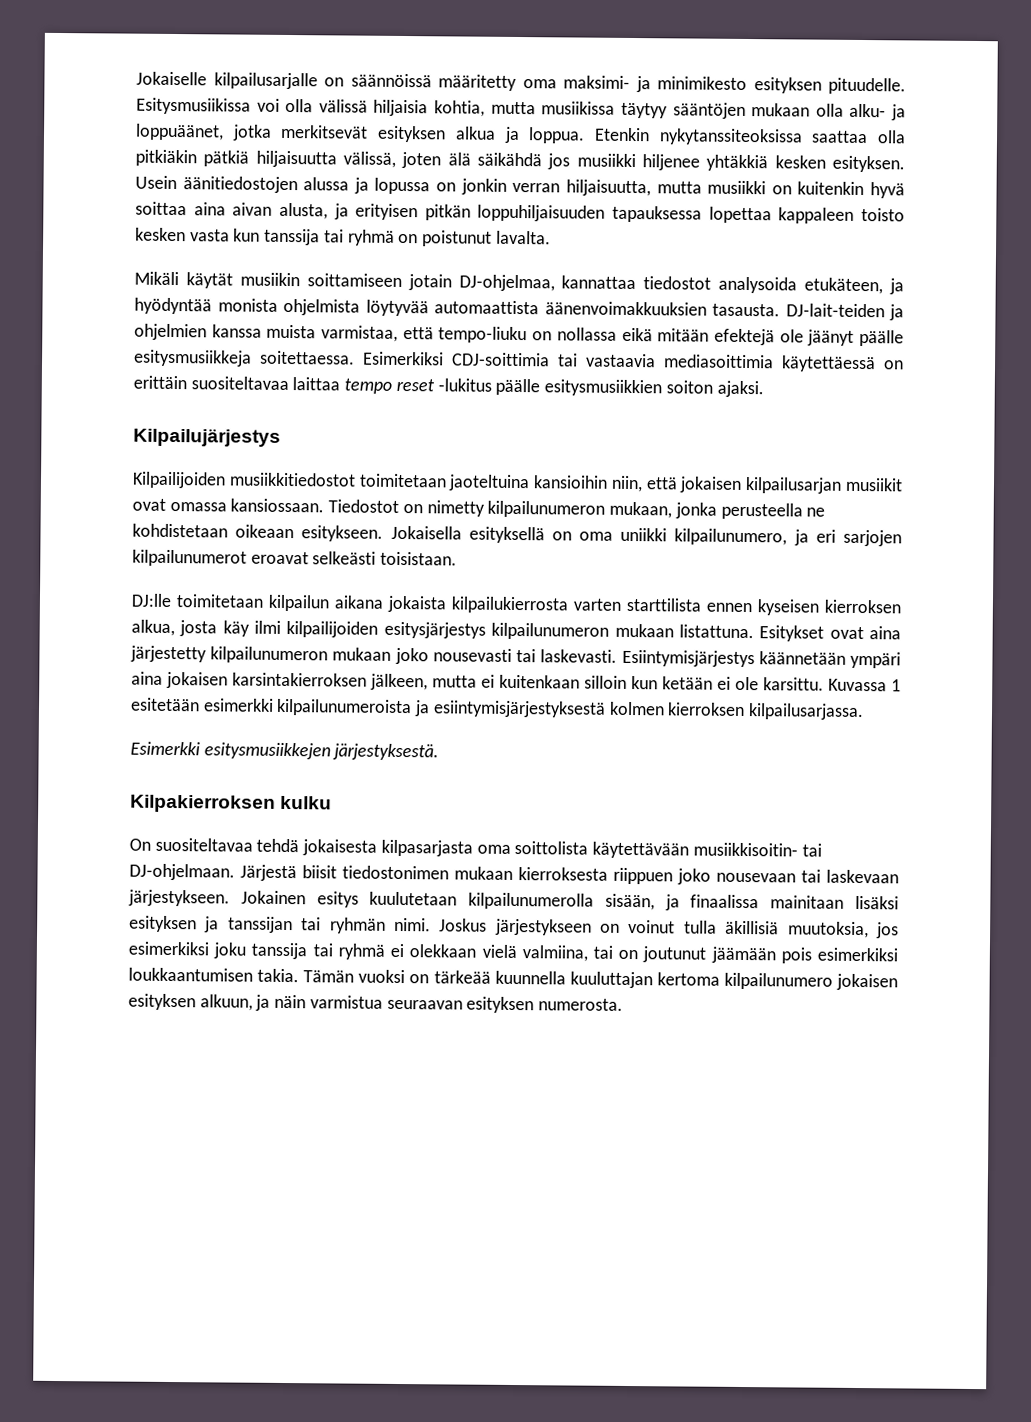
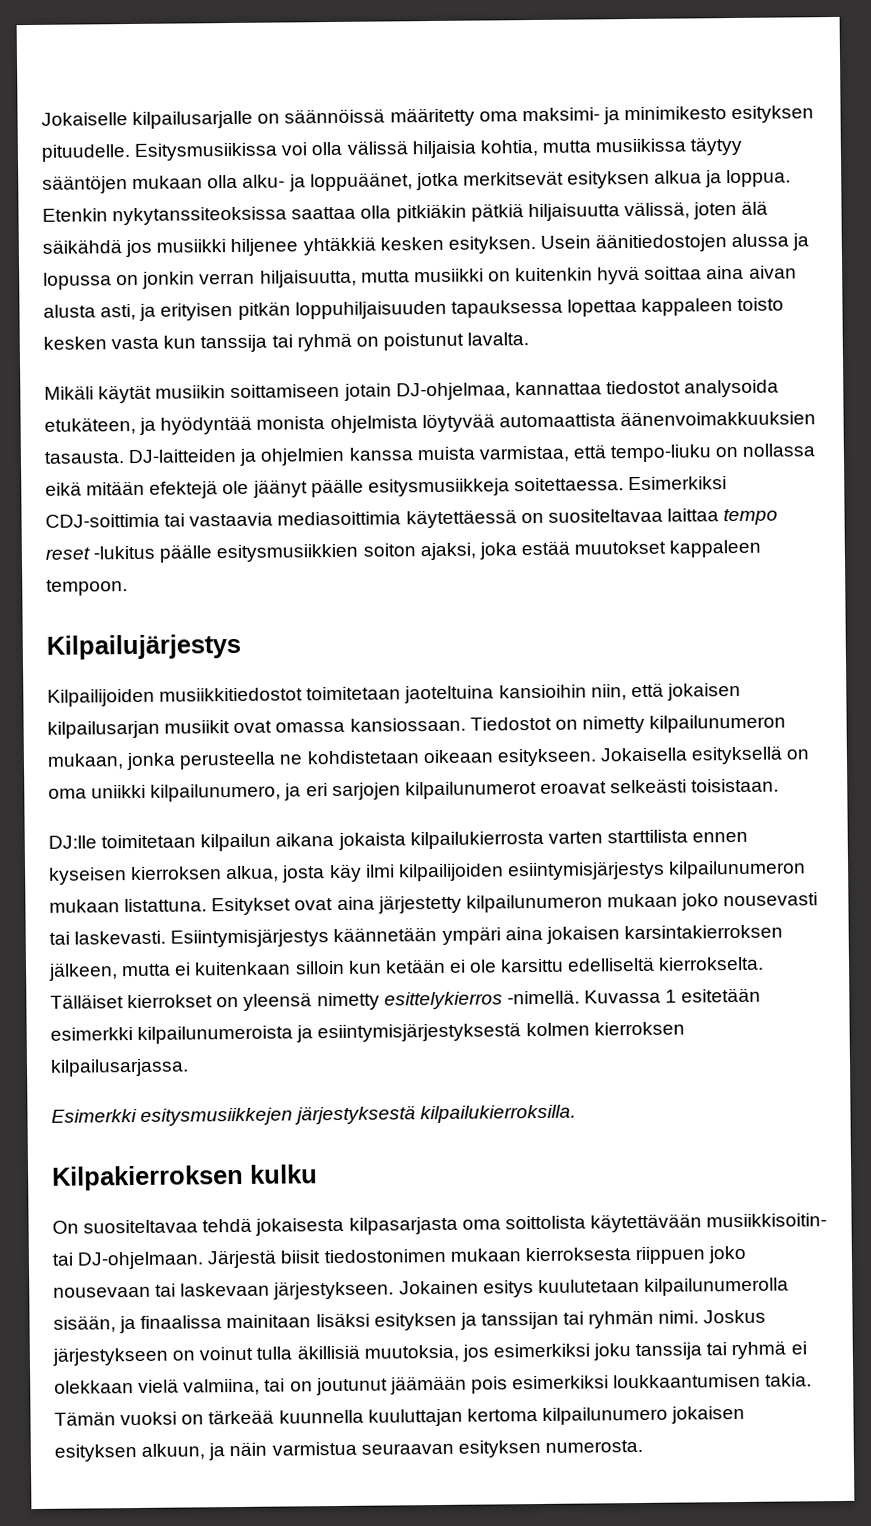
- Usein äänitiedostojen alussa ja lopussa on jonkin verran hiljaisuutta, mutta musiikki on kuitenkin hyvä soittaa aina aivan alusta, ja erityisen pitkän loppuhiljaisuuden tapauksessa lopettaa kappaleen toisto kesken vasta kun tanssija tai ryhmä on poistunut lavalta.
+ Usein äänitiedostojen alussa ja lopussa on jonkin verran hiljaisuutta, mutta musiikki on kuitenkin hyvä soittaa aina aivan alusta asti, ja erityisen pitkän loppuhiljaisuuden tapauksessa lopettaa kappaleen toisto kesken vasta kun tanssija tai ryhmä on poistunut lavalta.
- DJ-lait-teiden ja ohjelmien kanssa muista varmistaa, että tempo-liuku on nollassa eikä mitään efektejä ole jäänyt päälle esitysmusiikkeja soitettaessa.
+ DJ-laitteiden ja ohjelmien kanssa muista varmistaa, että tempo-liuku on nollassa eikä mitään efektejä ole jäänyt päälle esitysmusiikkeja soitettaessa.
- Esimerkiksi CDJ-soittimia tai vastaavia mediasoittimia käytettäessä on erittäin suositeltavaa laittaa tempo reset -lukitus päälle esitysmusiikkien soiton ajaksi.
+ Esimerkiksi CDJ-soittimia tai vastaavia mediasoittimia käytettäessä on suositeltavaa laittaa tempo reset -lukitus päälle esitysmusiikkien soiton ajaksi, joka estää muutokset kappaleen tempoon.
- DJ:lle toimitetaan kilpailun aikana jokaista kilpailukierrosta varten starttilista ennen kyseisen kierroksen alkua, josta käy ilmi kilpailijoiden esitysjärjestys kilpailunumeron mukaan listattuna.
+ DJ:lle toimitetaan kilpailun aikana jokaista kilpailukierrosta varten starttilista ennen kyseisen kierroksen alkua, josta käy ilmi kilpailijoiden esiintymisjärjestys kilpailunumeron mukaan listattuna.
- Esiintymisjärjestys käännetään ympäri aina jokaisen karsintakierroksen jälkeen, mutta ei kuitenkaan silloin kun ketään ei ole karsittu.
+ Esiintymisjärjestys käännetään ympäri aina jokaisen karsintakierroksen jälkeen, mutta ei kuitenkaan silloin kun ketään ei ole karsittu edelliseltä kierrokselta. Tälläiset kierrokset on yleensä nimetty esittelykierros -nimellä.
- Esimerkki esitysmusiikkejen järjestyksestä.
+ Esimerkki esitysmusiikkejen järjestyksestä kilpailukierroksilla.

